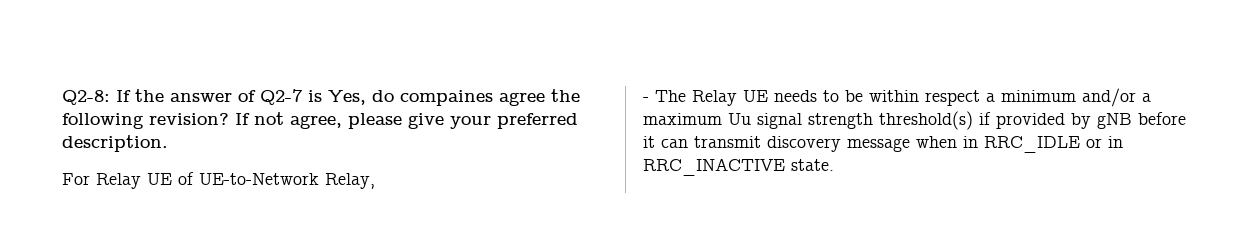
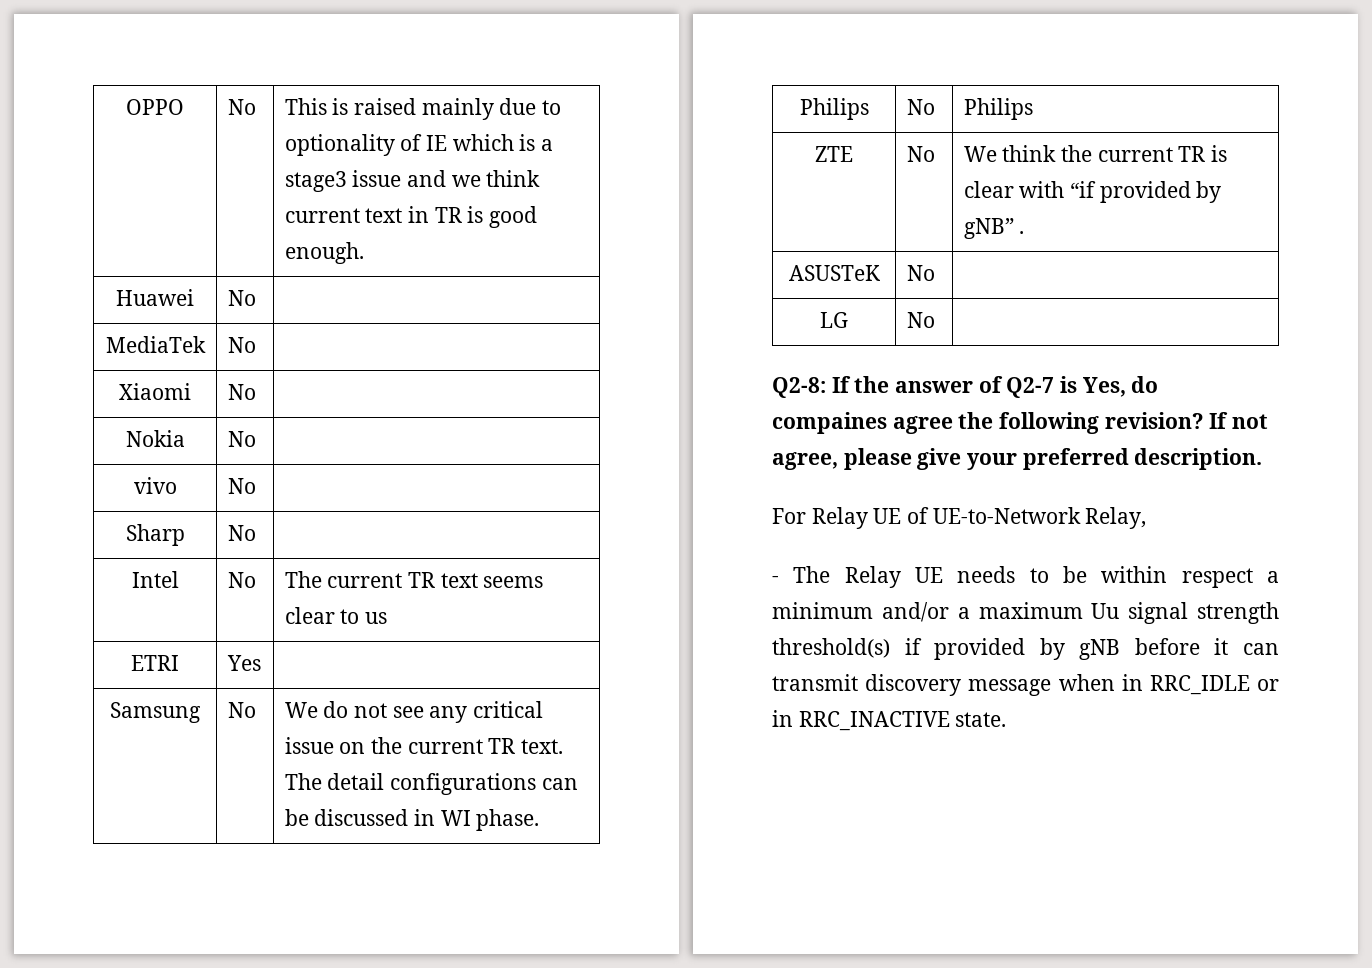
+ OPPO | No | This is raised mainly due to optionality of IE which is a stage3 issue and we think current text in TR is good enough.
+ Huawei | No |
+ MediaTek | No |
+ Xiaomi | No |
+ Nokia | No |
+ vivo | No |
+ Sharp | No |
+ Intel | No | The current TR text seems clear to us
+ ETRI | Yes |
+ Samsung | No | We do not see any critical issue on the current TR text. The detail configurations can be discussed in WI phase.
+ Philips | No | Philips
+ ZTE | No | We think the current TR is clear with “if provided by gNB” .
+ ASUSTeK | No |
+ LG | No |

